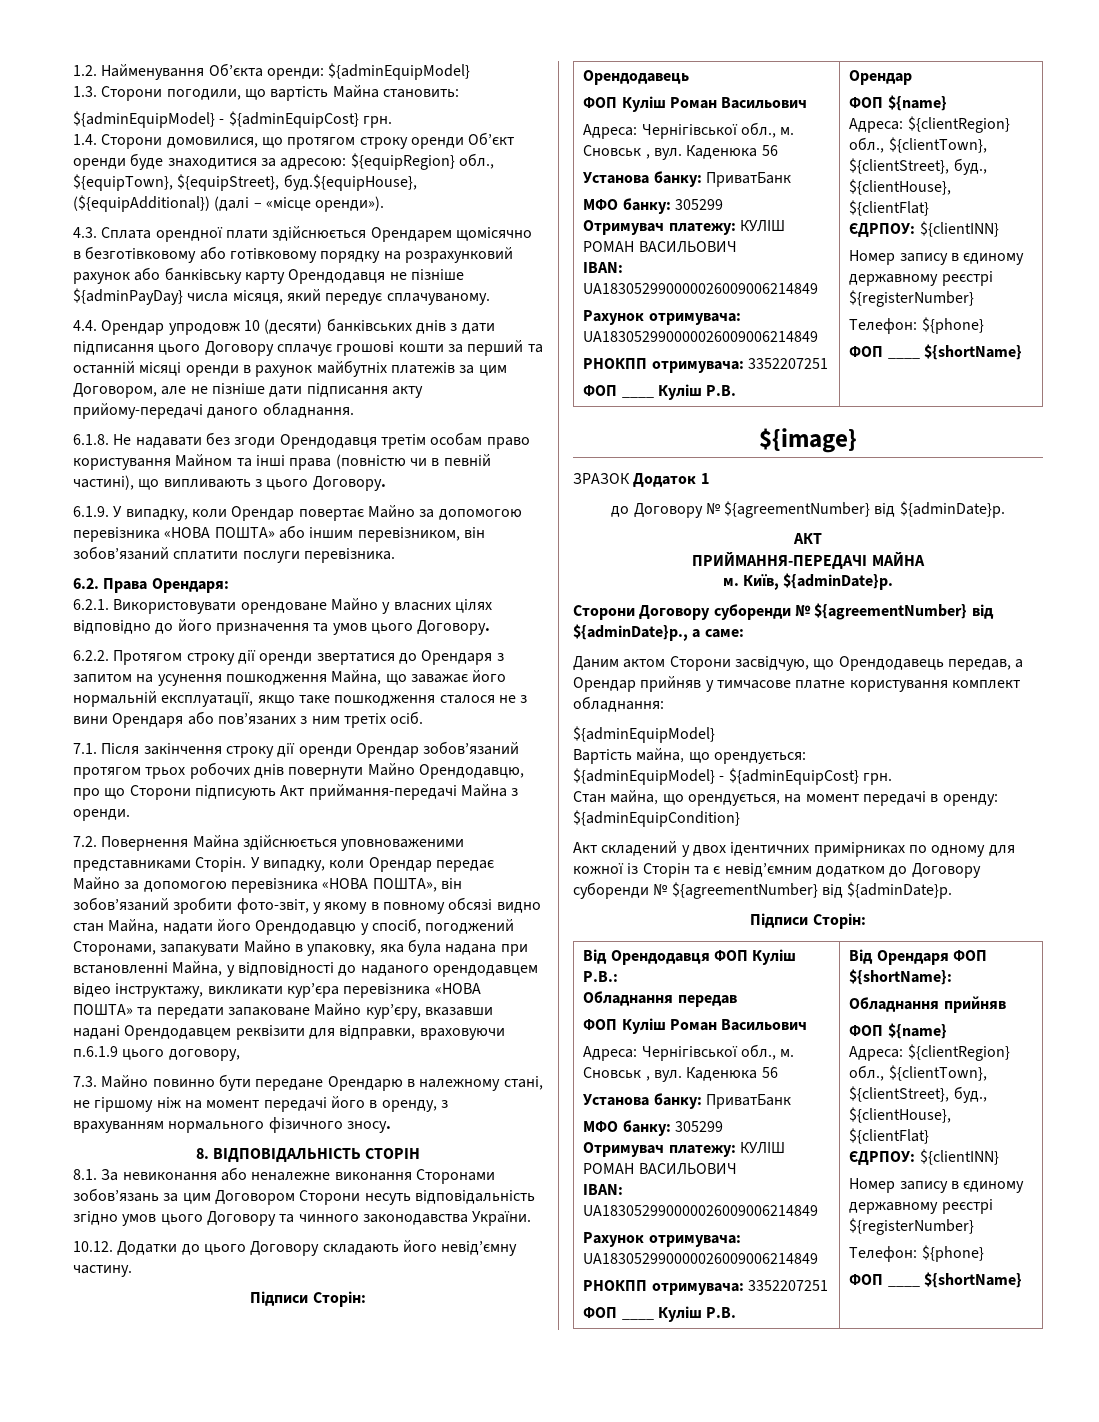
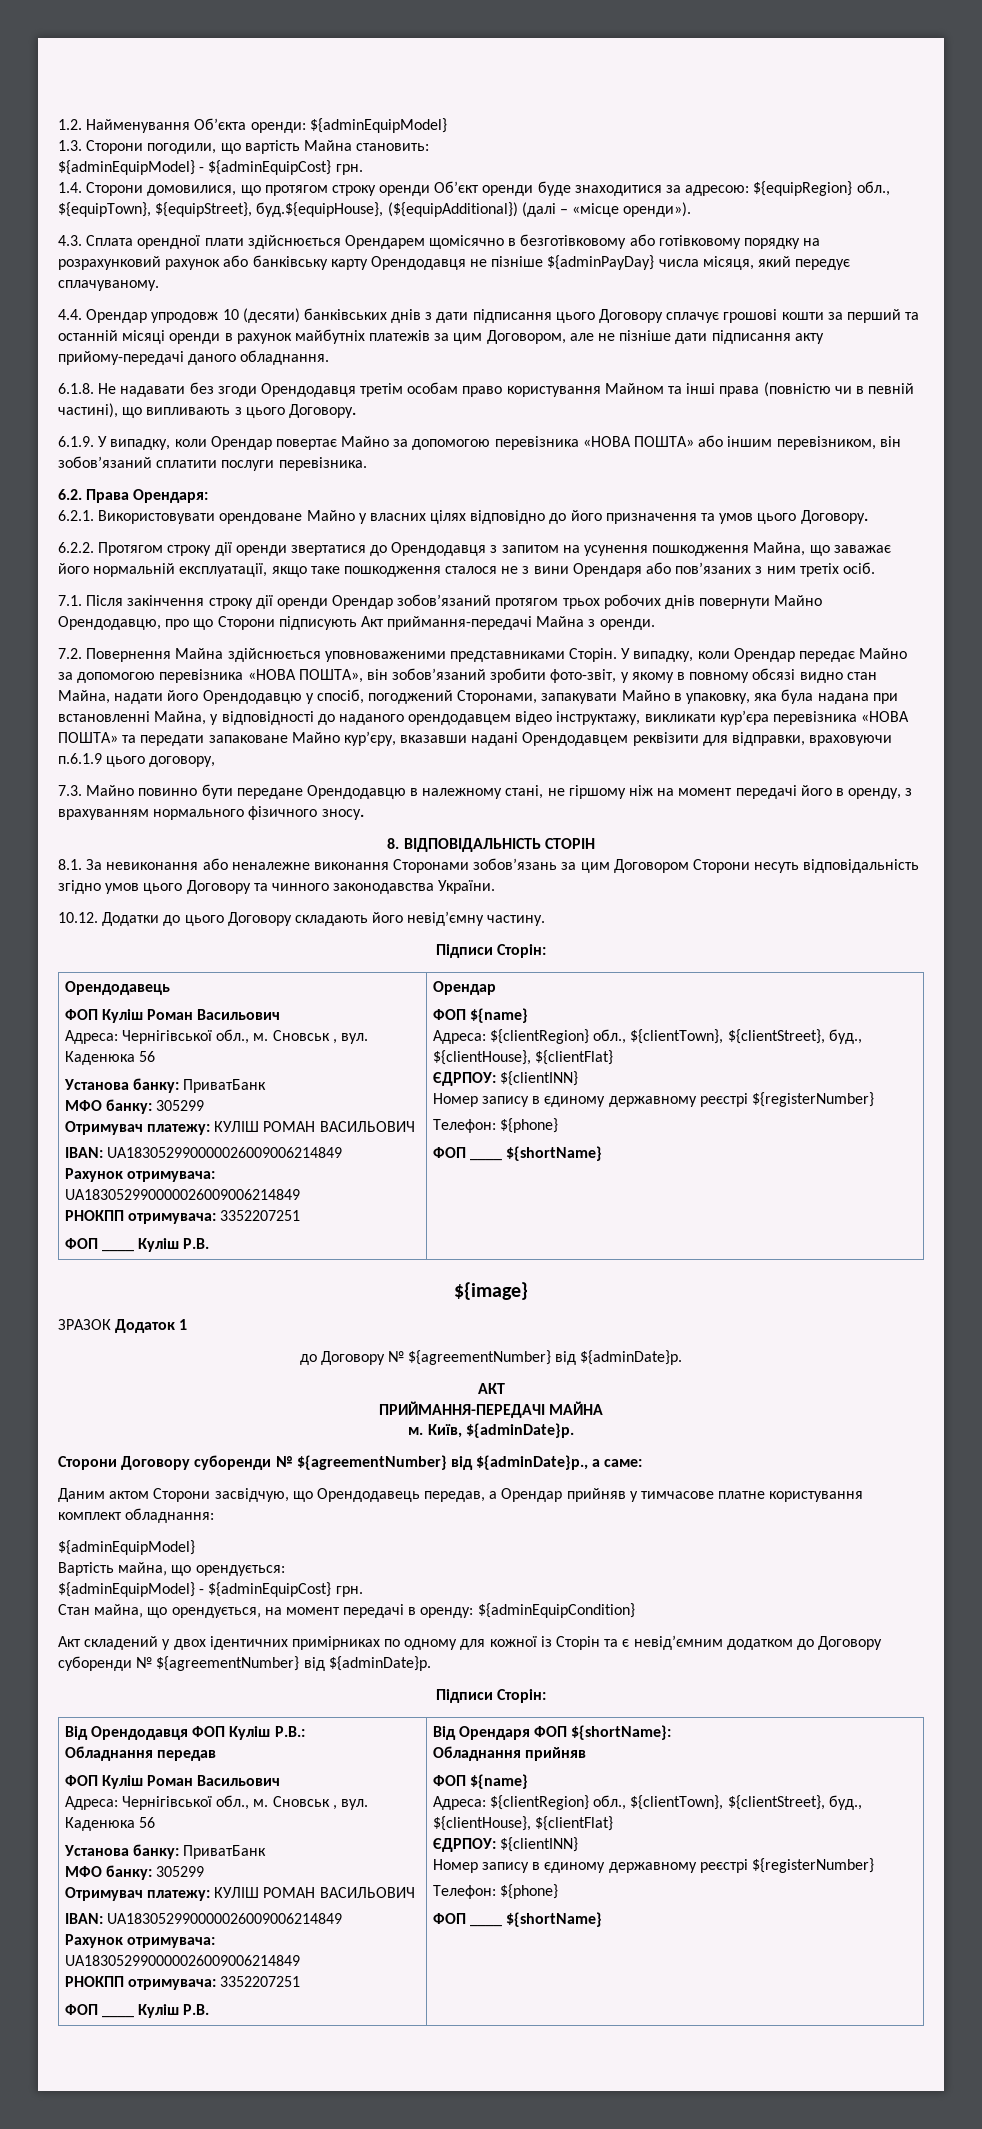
- 6.2.2. Протягом строку дії оренди звертатися до Орендаря з запитом на усунення пошкодження Майна, що заважає його нормальній експлуатації, якщо таке пошкодження сталося не з вини Орендаря або пов’язаних з ним третіх осіб.
+ 6.2.2. Протягом строку дії оренди звертатися до Орендодавця з запитом на усунення пошкодження Майна, що заважає його нормальній експлуатації, якщо таке пошкодження сталося не з вини Орендаря або пов’язаних з ним третіх осіб.
- 7.3. Майно повинно бути передане Орендарю в належному стані, не гіршому ніж на момент передачі його в оренду, з врахуванням нормального фізичного зносу.
+ 7.3. Майно повинно бути передане Орендодавцю в належному стані, не гіршому ніж на момент передачі його в оренду, з врахуванням нормального фізичного зносу.

